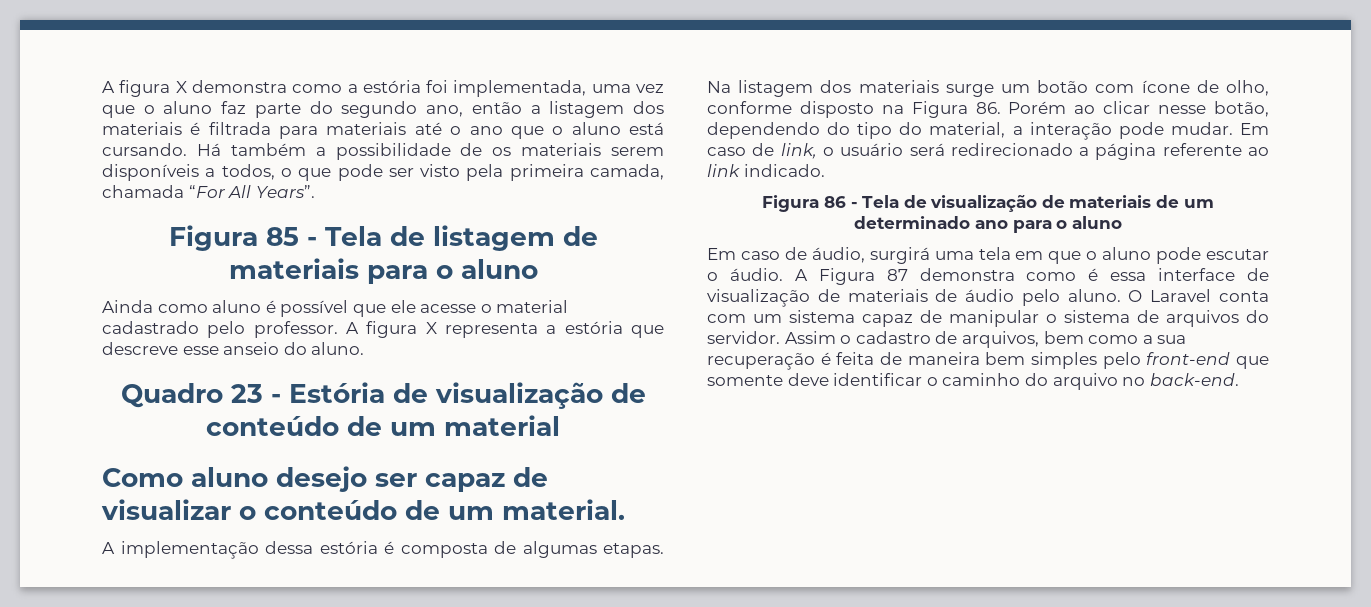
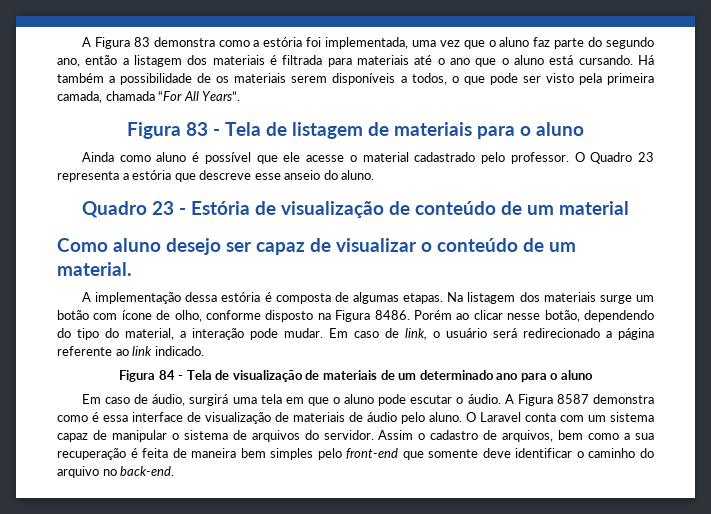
- A figura X demonstra como a estória foi implementada, uma vez que o aluno faz parte do segundo ano, então a listagem dos materiais é filtrada para materiais até o ano que o aluno está cursando.
+ A Figura 83 demonstra como a estória foi implementada, uma vez que o aluno faz parte do segundo ano, então a listagem dos materiais é filtrada para materiais até o ano que o aluno está cursando.
- Figura 85 - Tela de listagem de materiais para o aluno
+ Figura 83 - Tela de listagem de materiais para o aluno
- A figura X representa a estória que descreve esse anseio do aluno.
+ O Quadro 23 representa a estória que descreve esse anseio do aluno.
- Na listagem dos materiais surge um botão com ícone de olho, conforme disposto na Figura 86. Porém ao clicar nesse botão, dependendo do tipo do material, a interação pode mudar.
+ Na listagem dos materiais surge um botão com ícone de olho, conforme disposto na Figura 8486. Porém ao clicar nesse botão, dependendo do tipo do material, a interação pode mudar.
- Figura 86 - Tela de visualização de materiais de um determinado ano para o aluno
+ Figura 84 - Tela de visualização de materiais de um determinado ano para o aluno
- A Figura 87 demonstra como é essa interface de visualização de materiais de áudio pelo aluno.
+ A Figura 8587 demonstra como é essa interface de visualização de materiais de áudio pelo aluno.

